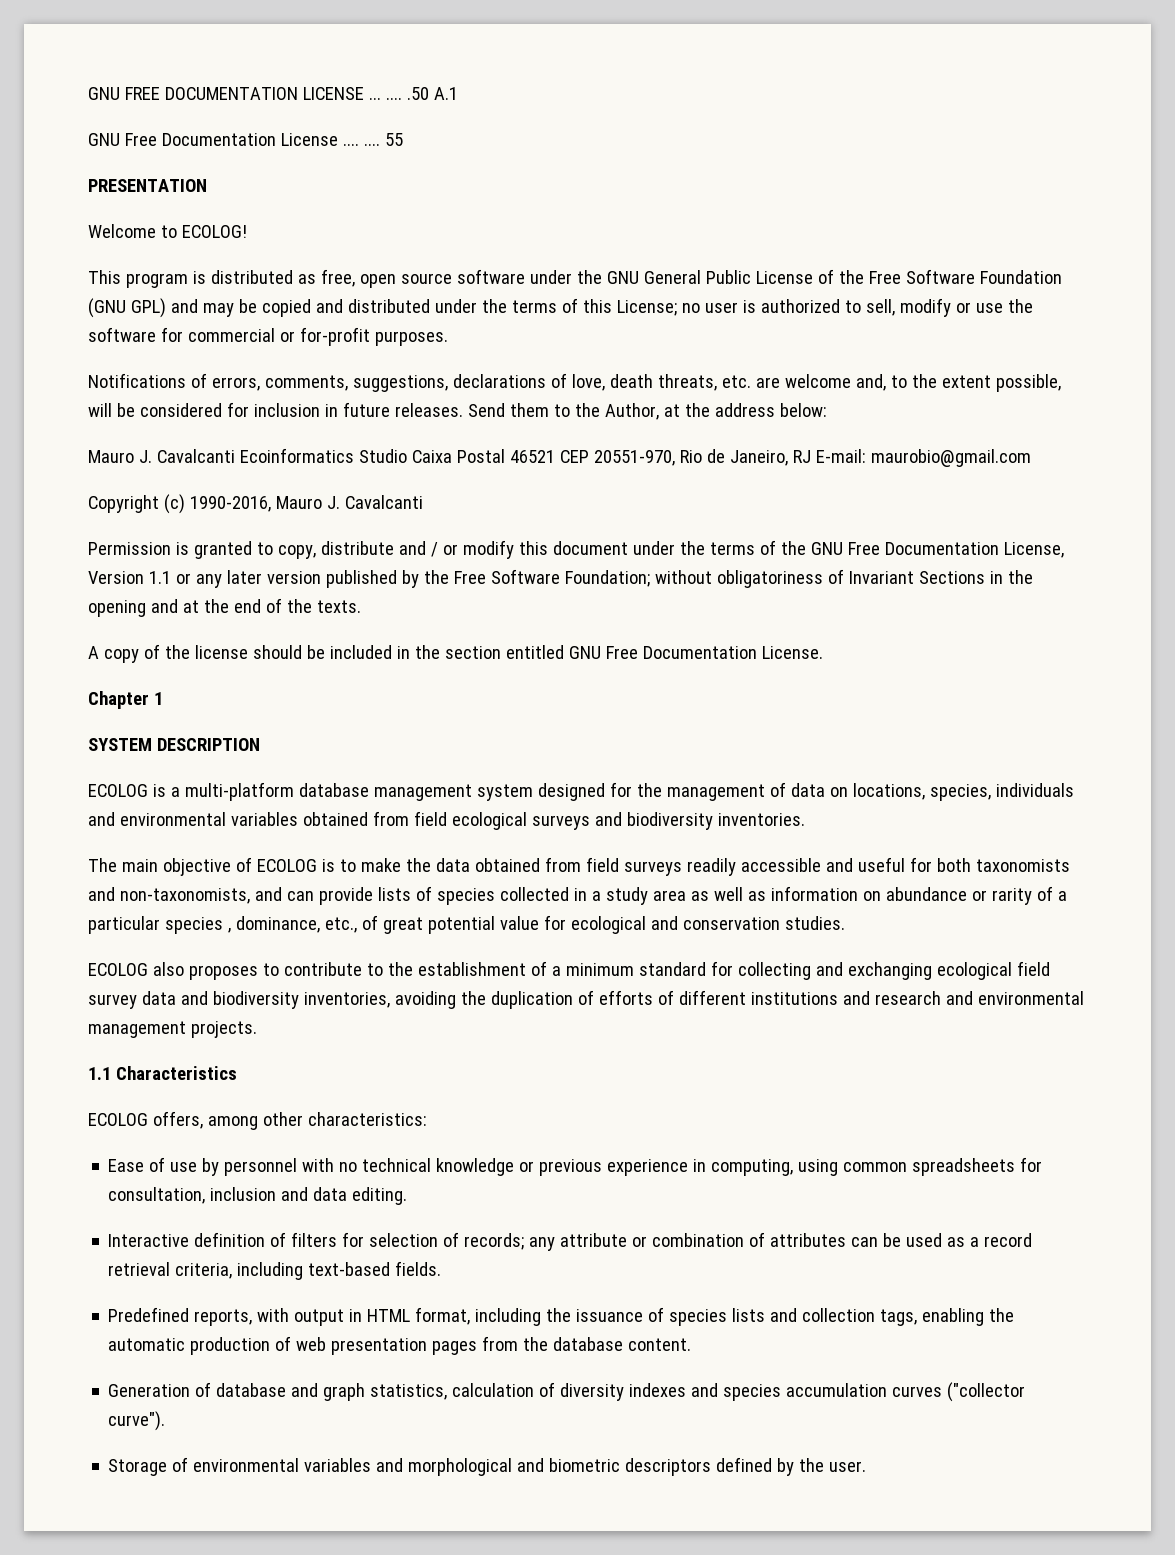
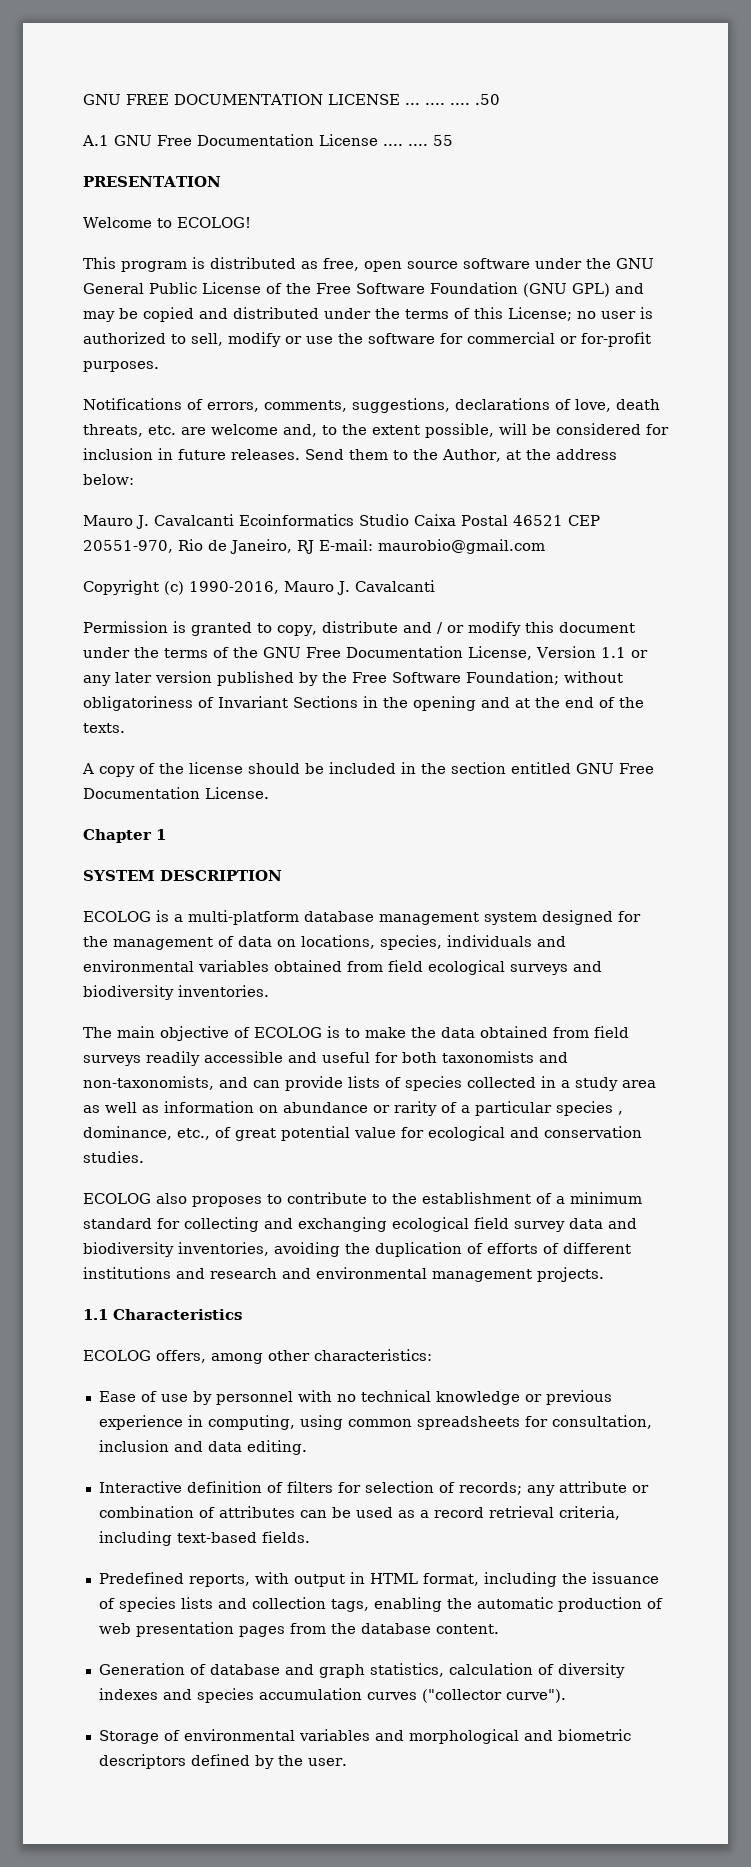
- GNU FREE DOCUMENTATION LICENSE ... .... .50 A.1
- GNU Free Documentation License .... ....
+ GNU FREE DOCUMENTATION LICENSE ... .... .... .50
+ A.1 GNU Free Documentation License .... ....

